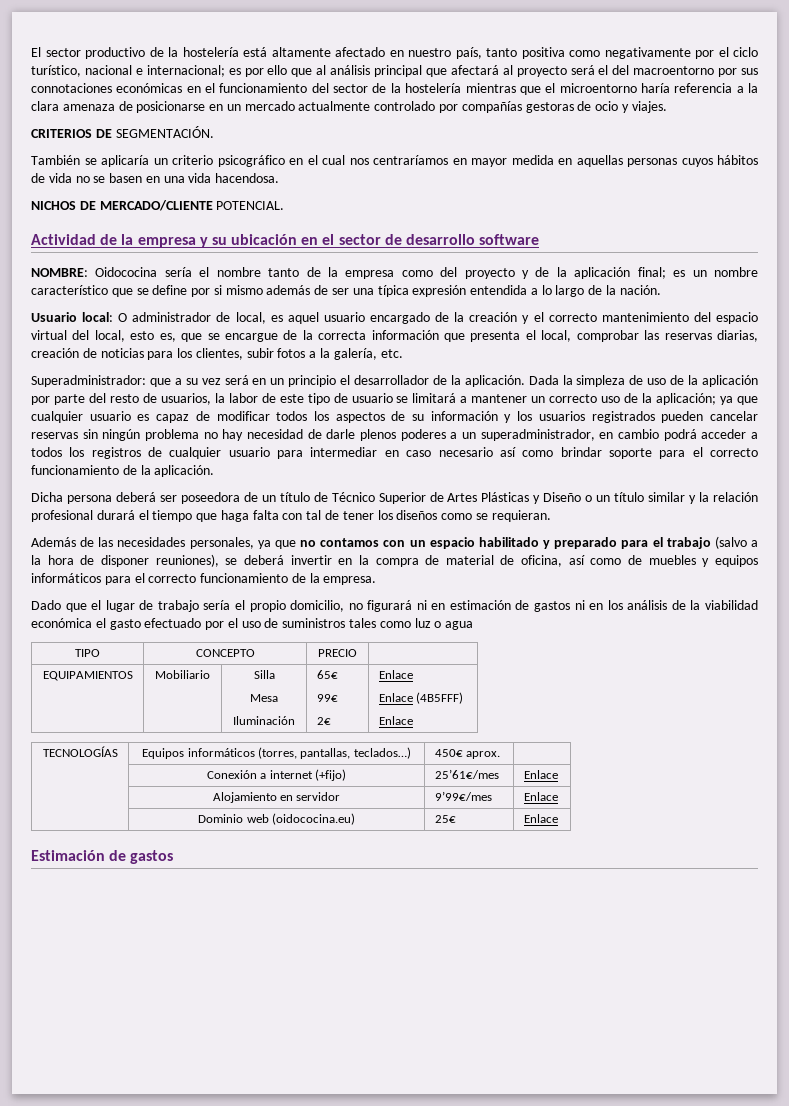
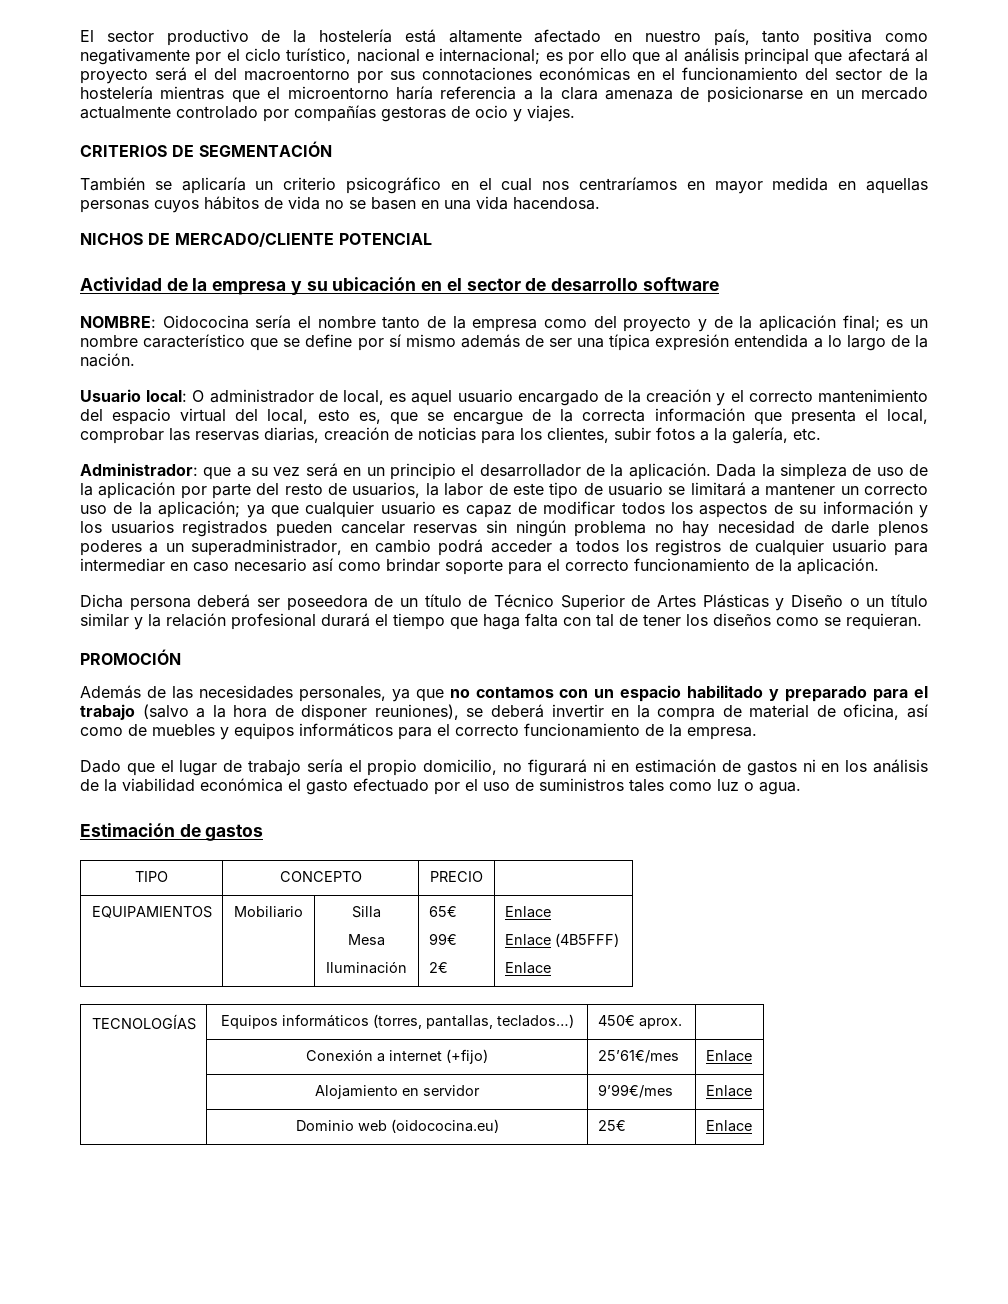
- CRITERIOS DE SEGMENTACIÓN.
+ CRITERIOS DE SEGMENTACIÓN
- NICHOS DE MERCADO/CLIENTE POTENCIAL.
+ NICHOS DE MERCADO/CLIENTE POTENCIAL
- NOMBRE: Oidococina sería el nombre tanto de la empresa como del proyecto y de la aplicación final; es un nombre característico que se define por si mismo además de ser una típica expresión entendida a lo largo de la nación.
+ NOMBRE: Oidococina sería el nombre tanto de la empresa como del proyecto y de la aplicación final; es un nombre característico que se define por sí mismo además de ser una típica expresión entendida a lo largo de la nación.
- Superadministrador: que a su vez será en un principio el desarrollador de la aplicación.
+ Administrador: que a su vez será en un principio el desarrollador de la aplicación.
+ PROMOCIÓN
- Dado que el lugar de trabajo sería el propio domicilio, no figurará ni en estimación de gastos ni en los análisis de la viabilidad económica el gasto efectuado por el uso de suministros tales como luz o agua
+ Dado que el lugar de trabajo sería el propio domicilio, no figurará ni en estimación de gastos ni en los análisis de la viabilidad económica el gasto efectuado por el uso de suministros tales como luz o agua.
+ Estimación de gastos
- Estimación de gastos

